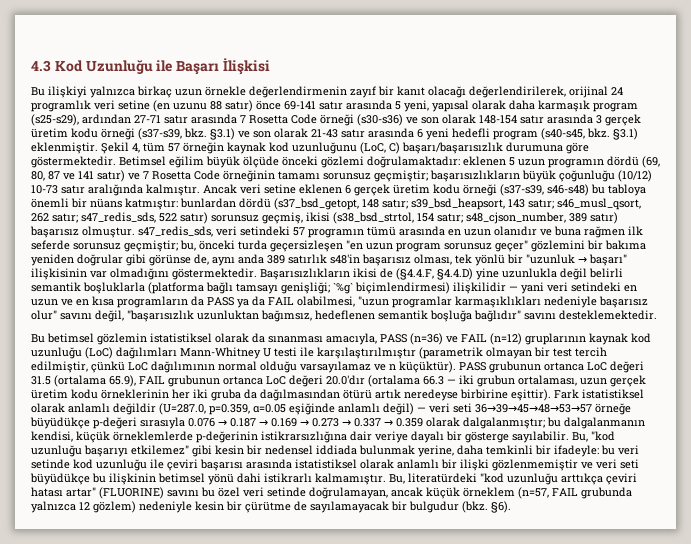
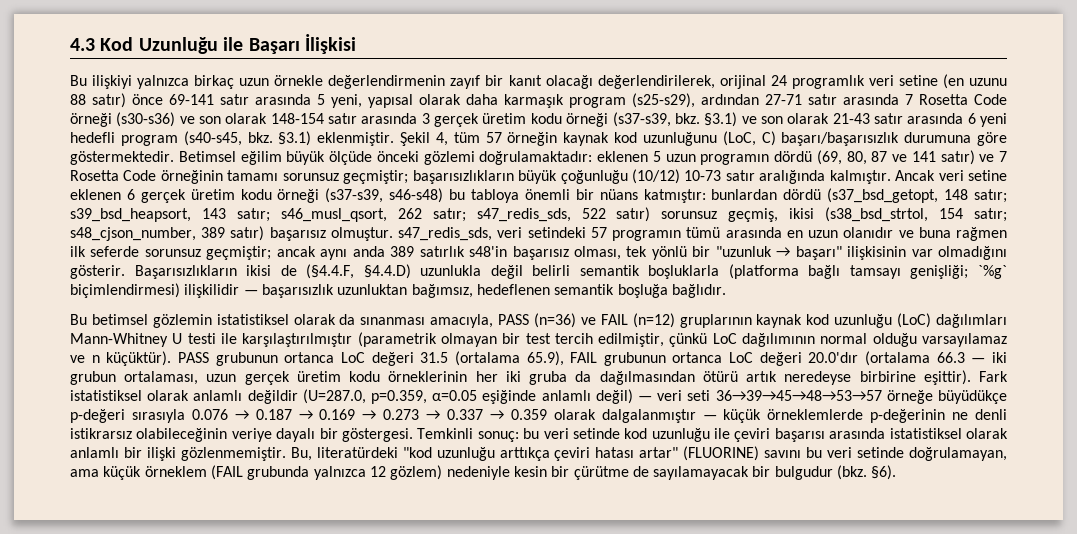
- bu, önceki turda geçersizleşen "en uzun program sorunsuz geçer" gözlemini bir bakıma yeniden doğrular gibi görünse de, aynı anda 389 satırlık s48'in başarısız olması, tek yönlü bir "uzunluk → başarı" ilişkisinin var olmadığını göstermektedir.
+ ancak aynı anda 389 satırlık s48'in başarısız olması, tek yönlü bir "uzunluk → başarı" ilişkisinin var olmadığını gösterir.
- Başarısızlıkların ikisi de (§4.4.F, §4.4.D) yine uzunlukla değil belirli semantik boşluklarla (platforma bağlı tamsayı genişliği; `%g` biçimlendirmesi) ilişkilidir — yani veri setindeki en uzun ve en kısa programların da PASS ya da FAIL olabilmesi, "uzun programlar karmaşıklıkları nedeniyle başarısız olur" savını değil, "başarısızlık uzunluktan bağımsız, hedeflenen semantik boşluğa bağlıdır" savını desteklemektedir.
+ Başarısızlıkların ikisi de (§4.4.F, §4.4.D) uzunlukla değil belirli semantik boşluklarla (platforma bağlı tamsayı genişliği; `%g` biçimlendirmesi) ilişkilidir — başarısızlık uzunluktan bağımsız, hedeflenen semantik boşluğa bağlıdır.
- Fark istatistiksel olarak anlamlı değildir (U=287.0, p=0.359, α=0.05 eşiğinde anlamlı değil) — veri seti 36→39→45→48→53→57 örneğe büyüdükçe p-değeri sırasıyla 0.076 → 0.187 → 0.169 → 0.273 → 0.337 → 0.359 olarak dalgalanmıştır; bu dalgalanmanın kendisi, küçük örneklemlerde p-değerinin istikrarsızlığına dair veriye dayalı bir gösterge sayılabilir. Bu, "kod uzunluğu başarıyı etkilemez" gibi kesin bir nedensel iddiada bulunmak yerine, daha temkinli bir ifadeyle: bu veri setinde kod uzunluğu ile çeviri başarısı arasında istatistiksel olarak anlamlı bir ilişki gözlenmemiştir ve veri seti büyüdükçe bu ilişkinin betimsel yönü dahi istikrarlı kalmamıştır.
+ Fark istatistiksel olarak anlamlı değildir (U=287.0, p=0.359, α=0.05 eşiğinde anlamlı değil) — veri seti 36→39→45→48→53→57 örneğe büyüdükçe p-değeri sırasıyla 0.076 → 0.187 → 0.169 → 0.273 → 0.337 → 0.359 olarak dalgalanmıştır — küçük örneklemlerde p-değerinin ne denli istikrarsız olabileceğinin veriye dayalı bir göstergesi. Temkinli sonuç: bu veri setinde kod uzunluğu ile çeviri başarısı arasında istatistiksel olarak anlamlı bir ilişki gözlenmemiştir.
- Bu, literatürdeki "kod uzunluğu arttıkça çeviri hatası artar" (FLUORINE) savını bu özel veri setinde doğrulamayan, ancak küçük örneklem (n=57, FAIL grubunda yalnızca 12 gözlem) nedeniyle kesin bir çürütme de sayılamayacak bir bulgudur (bkz.
+ Bu, literatürdeki "kod uzunluğu arttıkça çeviri hatası artar" (FLUORINE) savını bu veri setinde doğrulamayan, ama küçük örneklem (FAIL grubunda yalnızca 12 gözlem) nedeniyle kesin bir çürütme de sayılamayacak bir bulgudur (bkz.

